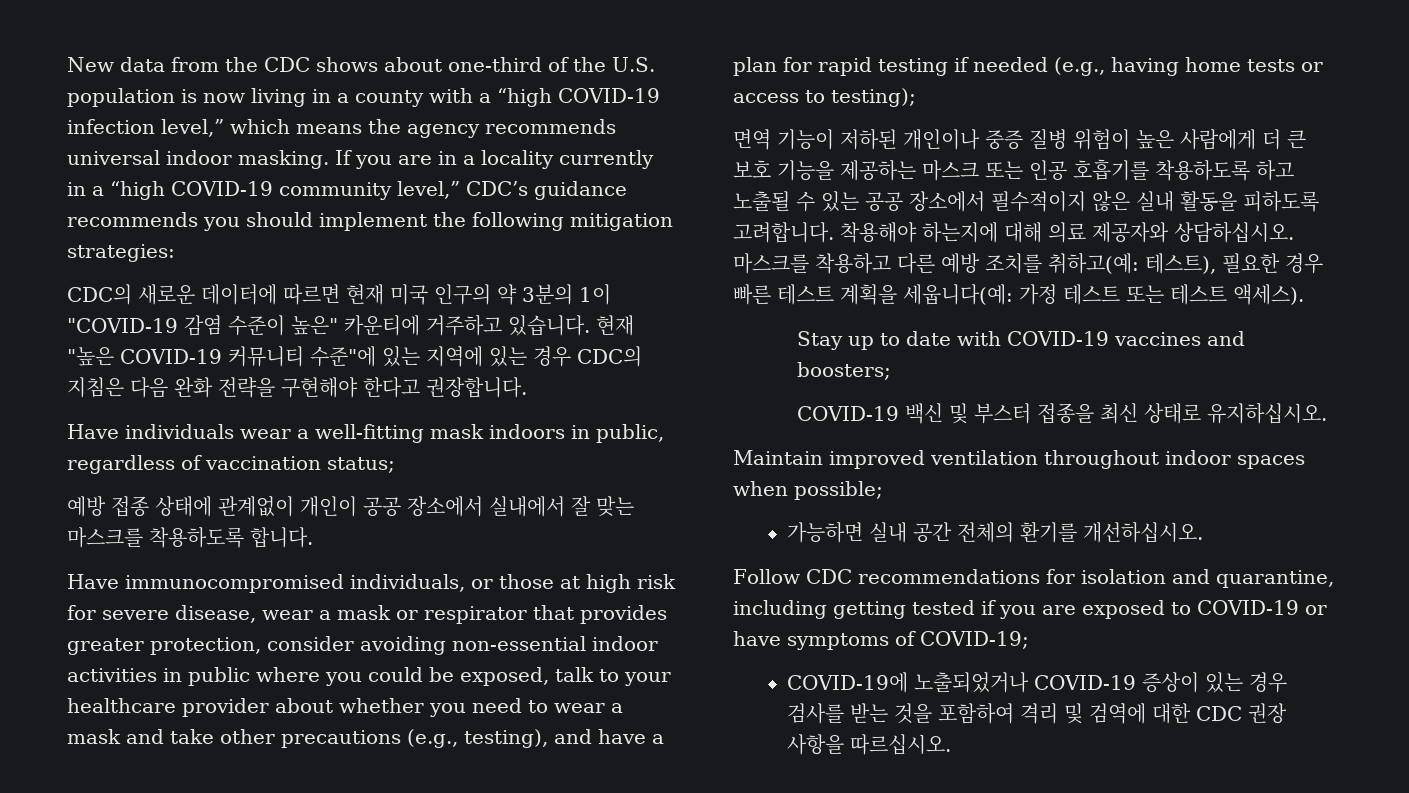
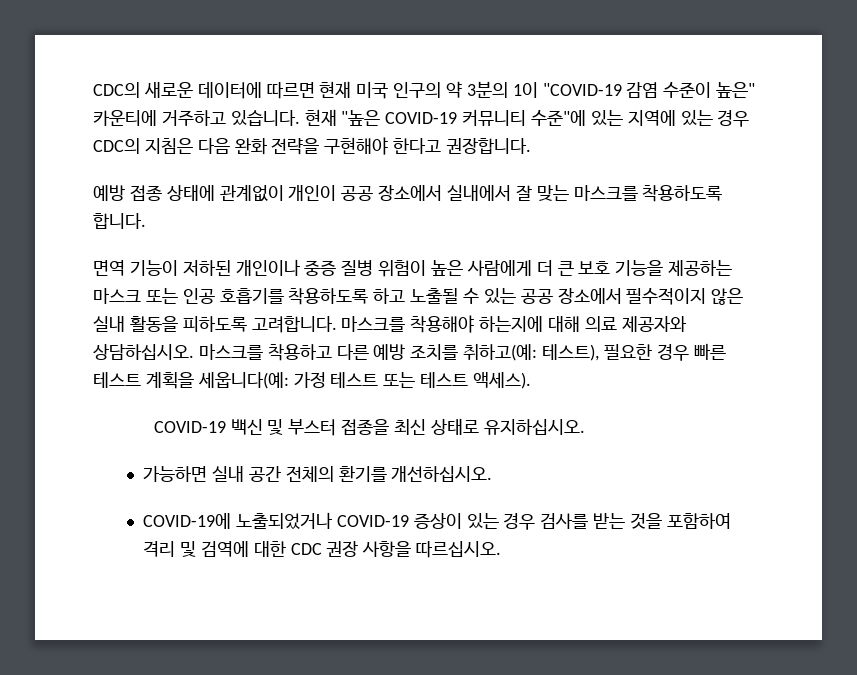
- New data from the CDC shows about one-third of the U.S. population is now living in a county with a “high COVID-19 infection level,” which means the agency recommends universal indoor masking. If you are in a locality currently in a “high COVID-19 community level,” CDC’s guidance recommends you should implement the following mitigation strategies:
- Have individuals wear a well-fitting mask indoors in public, regardless of vaccination status;
- Have immunocompromised individuals, or those at high risk for severe disease, wear a mask or respirator that provides greater protection, consider avoiding non-essential indoor activities in public where you could be exposed, talk to your healthcare provider about whether you need to wear a mask and take other precautions (e.g., testing), and have a plan for rapid testing if needed (e.g., having home tests or access to testing);
- 착용해야 하는지에 대해 의료 제공자와 상담하십시오.
+ 마스크를 착용해야 하는지에 대해 의료 제공자와 상담하십시오.
- Stay up to date with COVID-19 vaccines and boosters;
- Maintain improved ventilation throughout indoor spaces when possible;
- Follow CDC recommendations for isolation and quarantine, including getting tested if you are exposed to COVID-19 or have symptoms of COVID-19;

